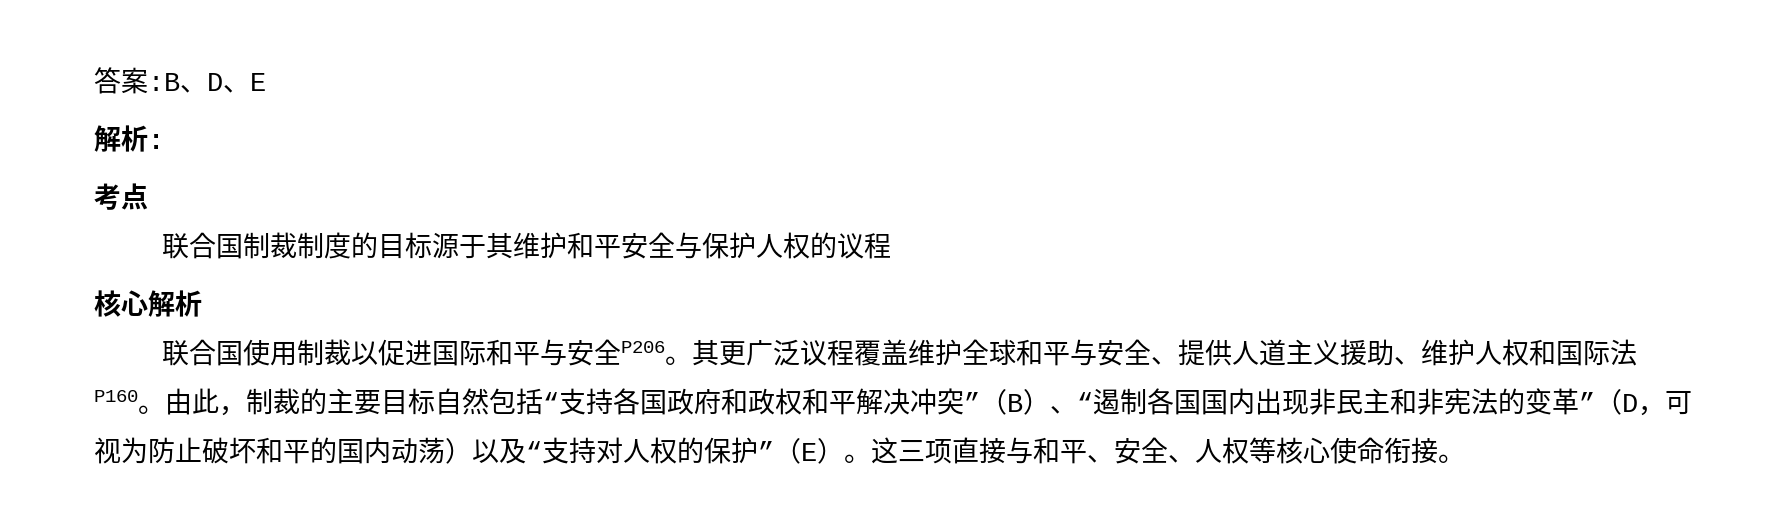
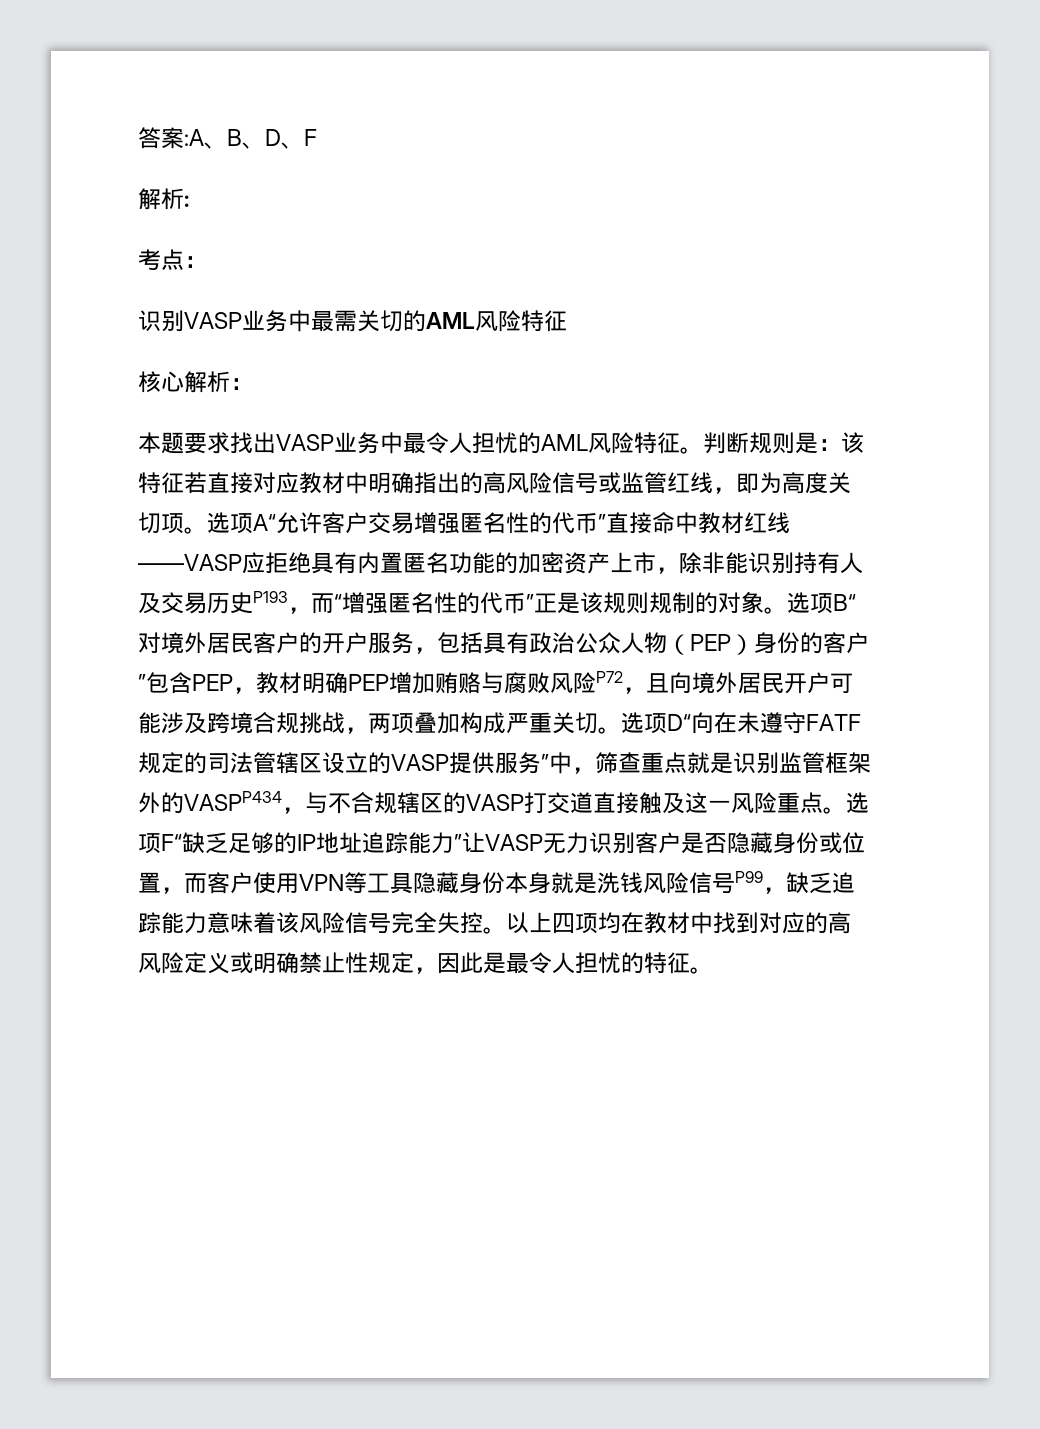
- 答案:B、D、E
+ 答案:A、B、D、F
- 考点
- 联合国制裁制度的目标源于其维护和平安全与保护人权的议程
- 核心解析
- 联合国使用制裁以促进国际和平与安全P206。其更广泛议程覆盖维护全球和平与安全、提供人道主义援助、维护人权和国际法P160。由此，制裁的主要目标自然包括“支持各国政府和政权和平解决冲突”（B）、“遏制各国国内出现非民主和非宪法的变革”（D，可视为防止破坏和平的国内动荡）以及“支持对人权的保护”（E）。这三项直接与和平、安全、人权等核心使命衔接。
+ 考点：
+ 识别VASP业务中最需关切的AML风险特征
+ 核心解析：
+ 本题要求找出VASP业务中最令人担忧的AML风险特征。判断规则是：该特征若直接对应教材中明确指出的高风险信号或监管红线，即为高度关切项。选项A“允许客户交易增强匿名性的代币”直接命中教材红线——VASP应拒绝具有内置匿名功能的加密资产上市，除非能识别持有人及交易历史P193，而“增强匿名性的代币”正是该规则规制的对象。选项B“对境外居民客户的开户服务，包括具有政治公众人物（PEP）身份的客户”包含PEP，教材明确PEP增加贿赂与腐败风险P72，且向境外居民开户可能涉及跨境合规挑战，两项叠加构成严重关切。选项D“向在未遵守FATF规定的司法管辖区设立的VASP提供服务”中，筛查重点就是识别监管框架外的VASPP434，与不合规辖区的VASP打交道直接触及这一风险重点。选项F“缺乏足够的IP地址追踪能力”让VASP无力识别客户是否隐藏身份或位置，而客户使用VPN等工具隐藏身份本身就是洗钱风险信号P99，缺乏追踪能力意味着该风险信号完全失控。以上四项均在教材中找到对应的高风险定义或明确禁止性规定，因此是最令人担忧的特征。

